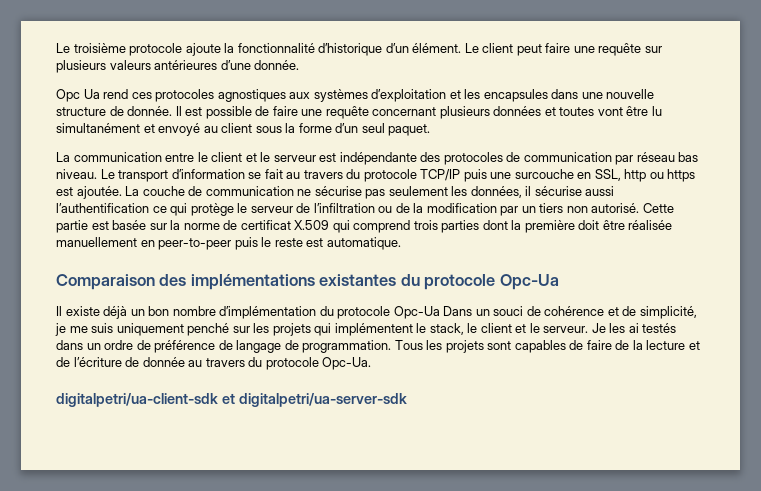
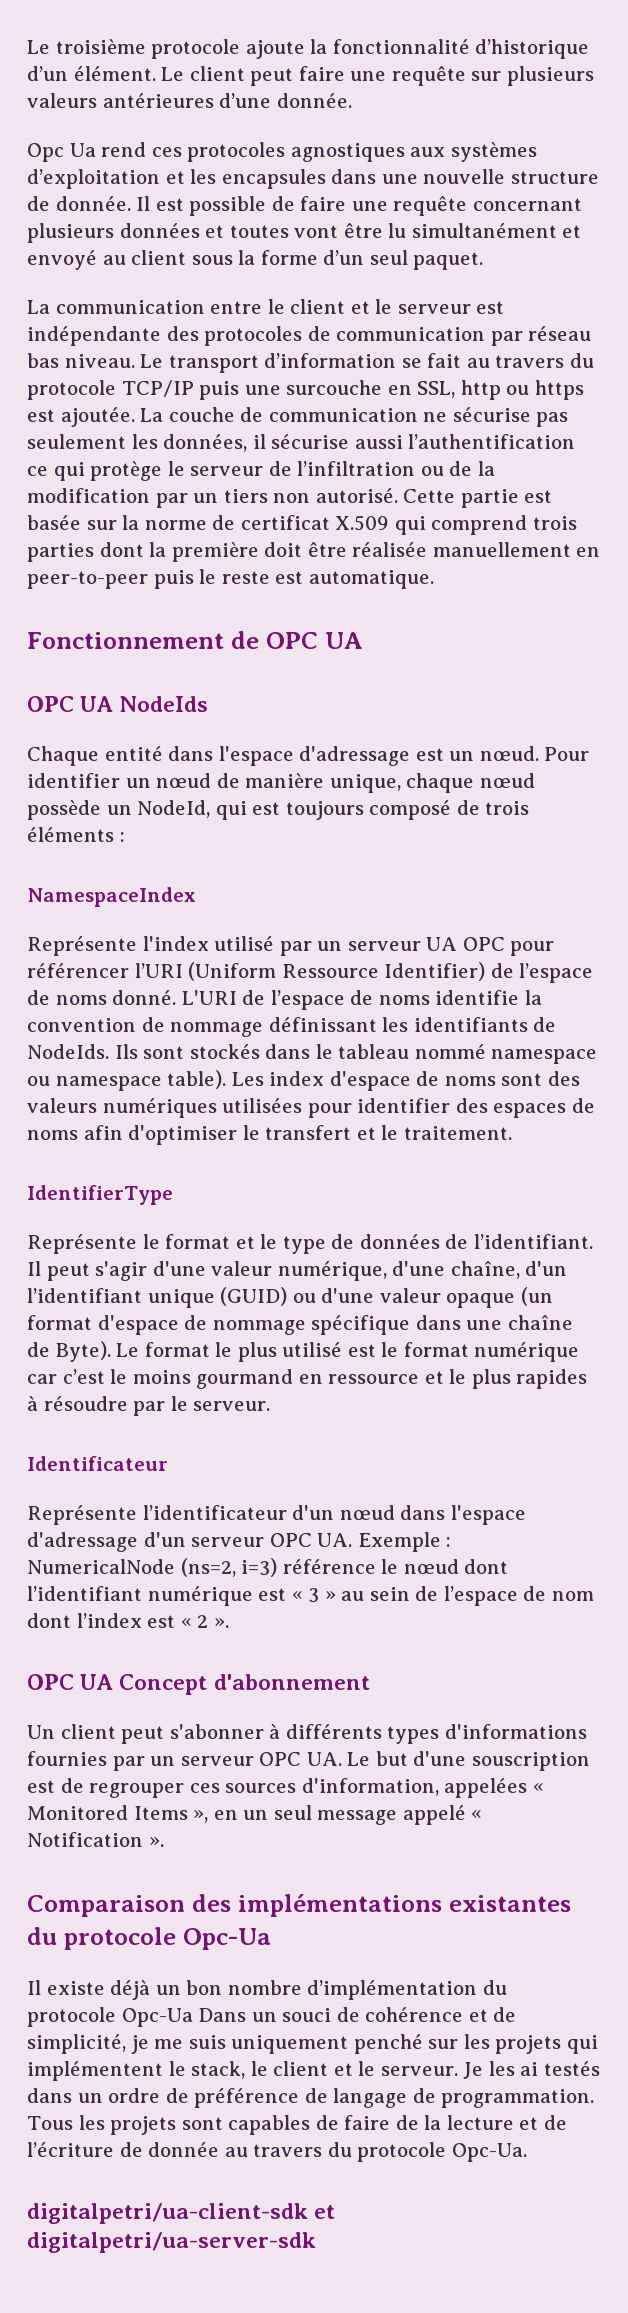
+ Fonctionnement de OPC UA
+ OPC UA NodeIds
+ Chaque entité dans l'espace d'adressage est un nœud. Pour identifier un nœud de manière unique, chaque nœud possède un NodeId, qui est toujours composé de trois éléments :
+ NamespaceIndex
+ Représente l'index utilisé par un serveur UA OPC pour référencer l’URI (Uniform Ressource Identifier) de l’espace de noms donné. L'URI de l’espace de noms identifie la convention de nommage définissant les identifiants de NodeIds. Ils sont stockés dans le tableau nommé namespace ou namespace table). Les index d'espace de noms sont des valeurs numériques utilisées pour identifier des espaces de noms afin d'optimiser le transfert et le traitement.
+ IdentifierType
+ Représente le format et le type de données de l’identifiant. Il peut s'agir d'une valeur numérique, d'une chaîne, d'un l’identifiant unique (GUID) ou d'une valeur opaque (un format d'espace de nommage spécifique dans une chaîne de Byte). Le format le plus utilisé est le format numérique car c’est le moins gourmand en ressource et le plus rapides à résoudre par le serveur.
+ Identificateur
+ Représente l’identificateur d'un nœud dans l'espace d'adressage d'un serveur OPC UA. Exemple : NumericalNode (ns=2, i=3) référence le nœud dont l’identifiant numérique est « 3 » au sein de l’espace de nom dont l’index est « 2 ».
+ OPC UA Concept d'abonnement
+ Un client peut s'abonner à différents types d'informations fournies par un serveur OPC UA. Le but d'une souscription est de regrouper ces sources d'information, appelées « Monitored Items », en un seul message appelé « Notification ».

